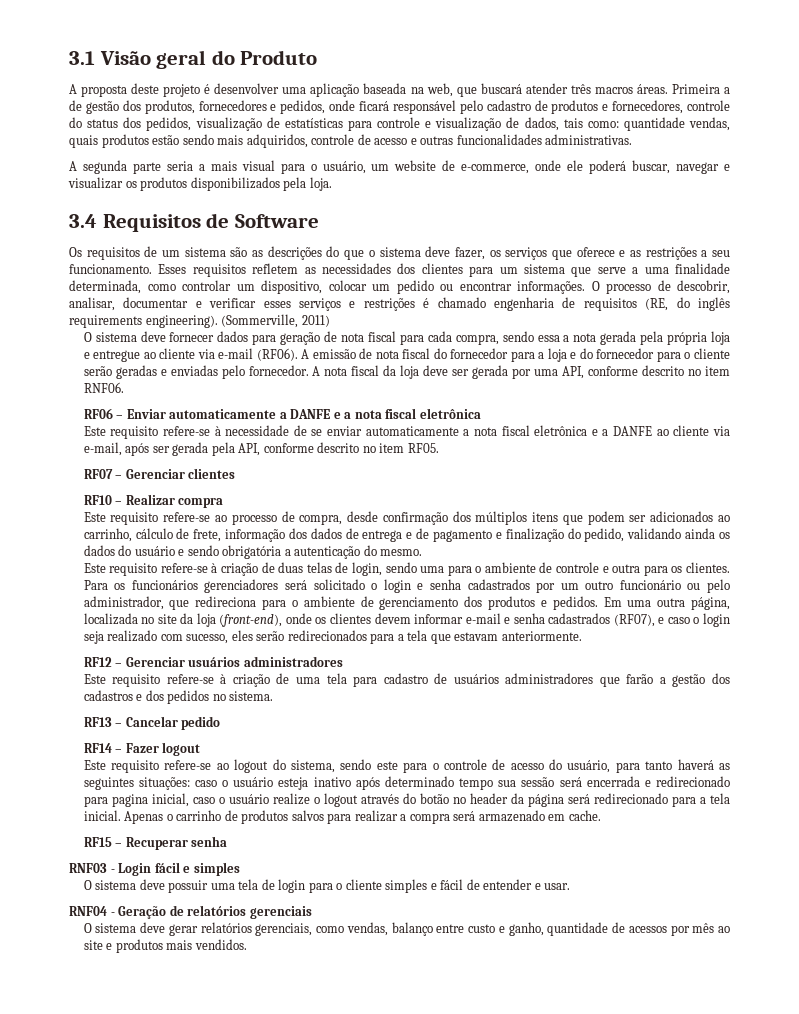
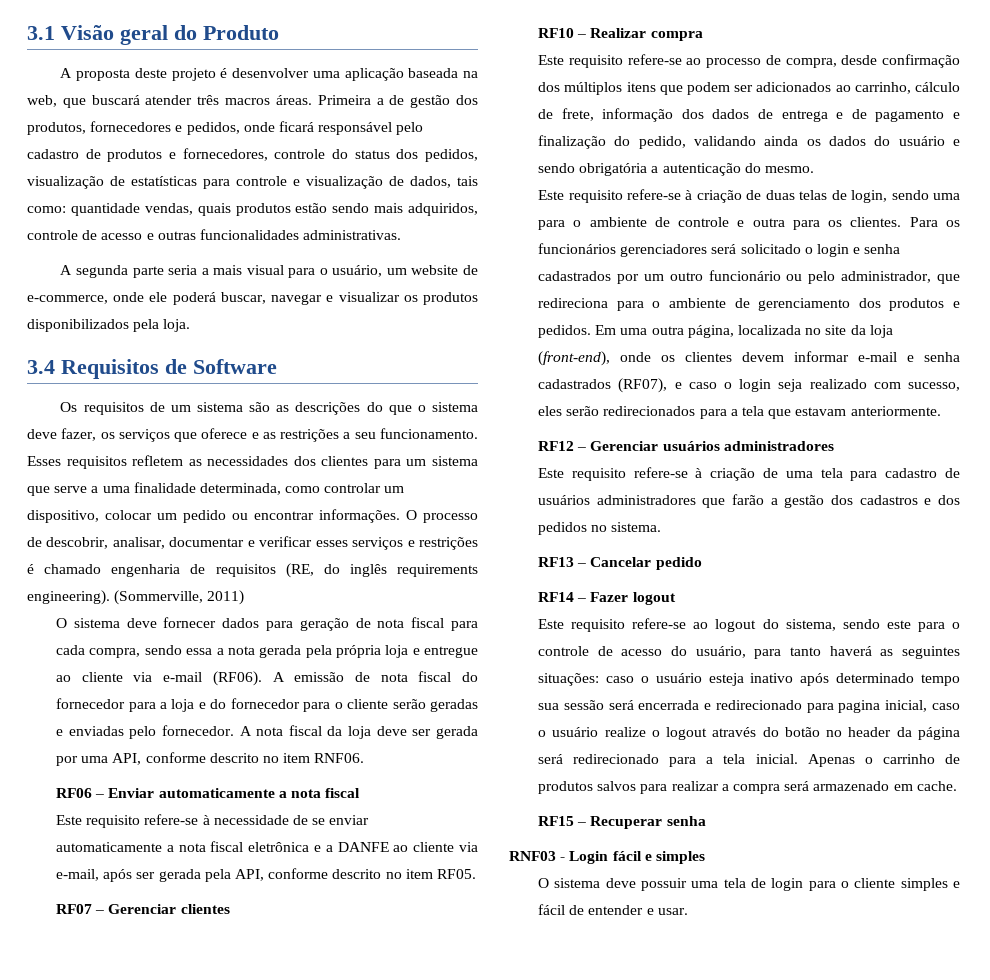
- RF06 – Enviar automaticamente a DANFE e a nota fiscal eletrônica
+ RF06 – Enviar automaticamente a nota fiscal
- RNF04 - Geração de relatórios gerenciais
- O sistema deve gerar relatórios gerenciais, como vendas, balanço entre custo e ganho, quantidade de acessos por mês ao site e produtos mais vendidos.

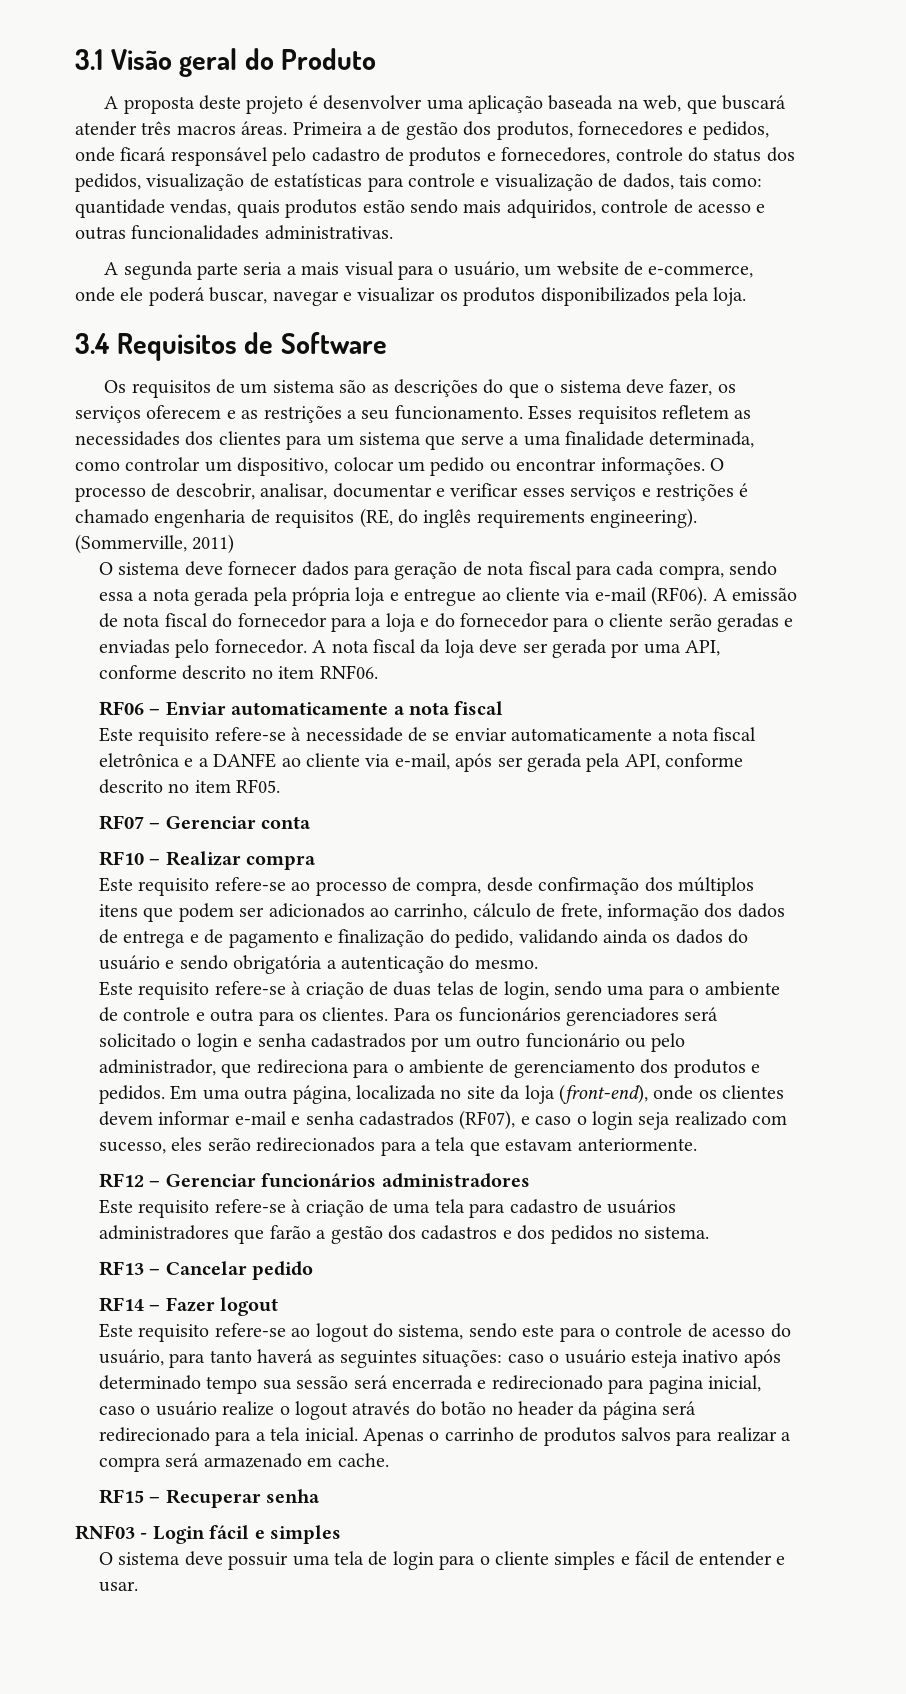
- Os requisitos de um sistema são as descrições do que o sistema deve fazer, os serviços que oferece e as restrições a seu funcionamento.
+ Os requisitos de um sistema são as descrições do que o sistema deve fazer, os serviços oferecem e as restrições a seu funcionamento.
- RF07 – Gerenciar clientes
+ RF07 – Gerenciar conta
- RF12 – Gerenciar usuários administradores
+ RF12 – Gerenciar funcionários administradores

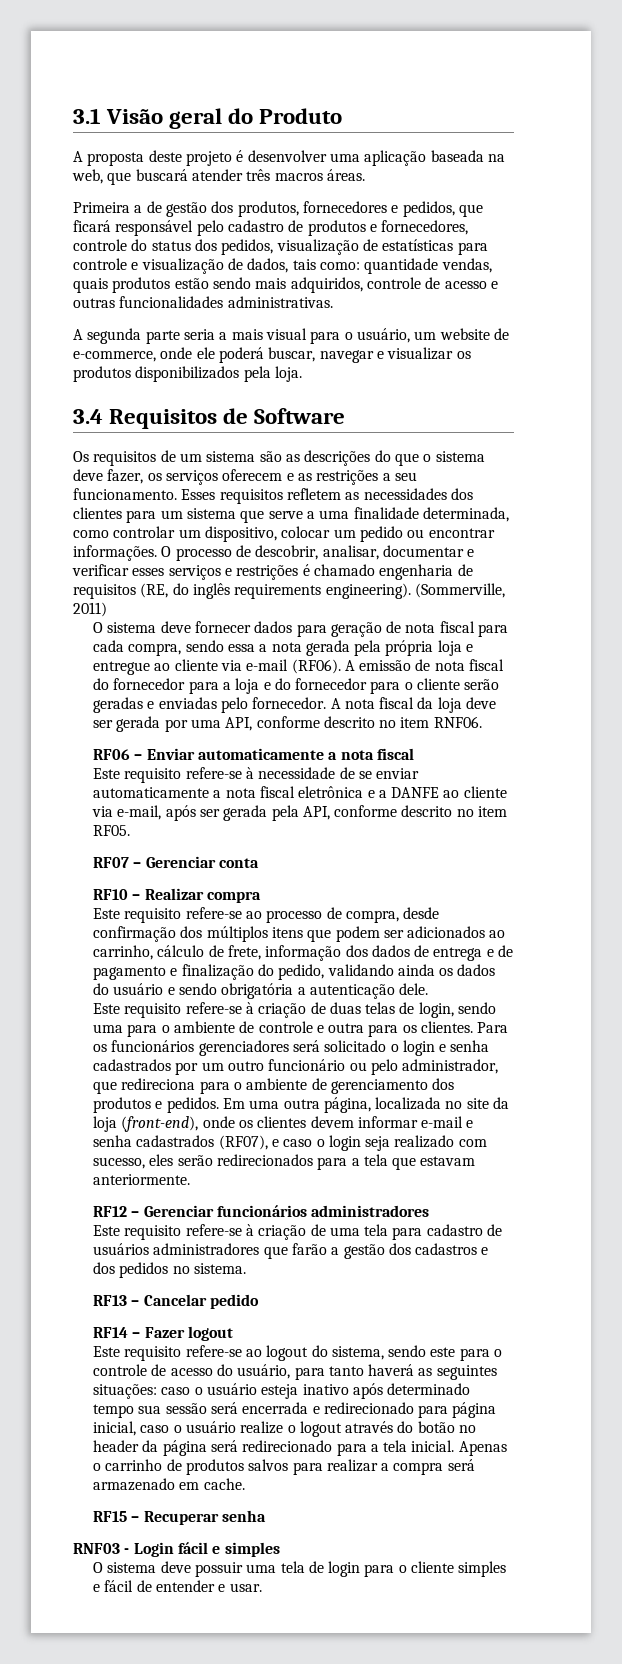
- A proposta deste projeto é desenvolver uma aplicação baseada na web, que buscará atender três macros áreas. Primeira a de gestão dos produtos, fornecedores e pedidos, onde ficará responsável pelo cadastro de produtos e fornecedores, controle do status dos pedidos, visualização de estatísticas para controle e visualização de dados, tais como:
+ A proposta deste projeto é desenvolver uma aplicação baseada na web, que buscará atender três macros áreas.
+ Primeira a de gestão dos produtos, fornecedores e pedidos, que ficará responsável pelo cadastro de produtos e fornecedores, controle do status dos pedidos, visualização de estatísticas para controle e visualização de dados, tais como:
- Este requisito refere-se ao processo de compra, desde confirmação dos múltiplos itens que podem ser adicionados ao carrinho, cálculo de frete, informação dos dados de entrega e de pagamento e finalização do pedido, validando ainda os dados do usuário e sendo obrigatória a autenticação do mesmo.
+ Este requisito refere-se ao processo de compra, desde confirmação dos múltiplos itens que podem ser adicionados ao carrinho, cálculo de frete, informação dos dados de entrega e de pagamento e finalização do pedido, validando ainda os dados do usuário e sendo obrigatória a autenticação dele.
- Este requisito refere-se ao logout do sistema, sendo este para o controle de acesso do usuário, para tanto haverá as seguintes situações: caso o usuário esteja inativo após determinado tempo sua sessão será encerrada e redirecionado para pagina inicial, caso o usuário realize o logout através do botão no header da página será redirecionado para a tela inicial.
+ Este requisito refere-se ao logout do sistema, sendo este para o controle de acesso do usuário, para tanto haverá as seguintes situações: caso o usuário esteja inativo após determinado tempo sua sessão será encerrada e redirecionado para página inicial, caso o usuário realize o logout através do botão no header da página será redirecionado para a tela inicial.

